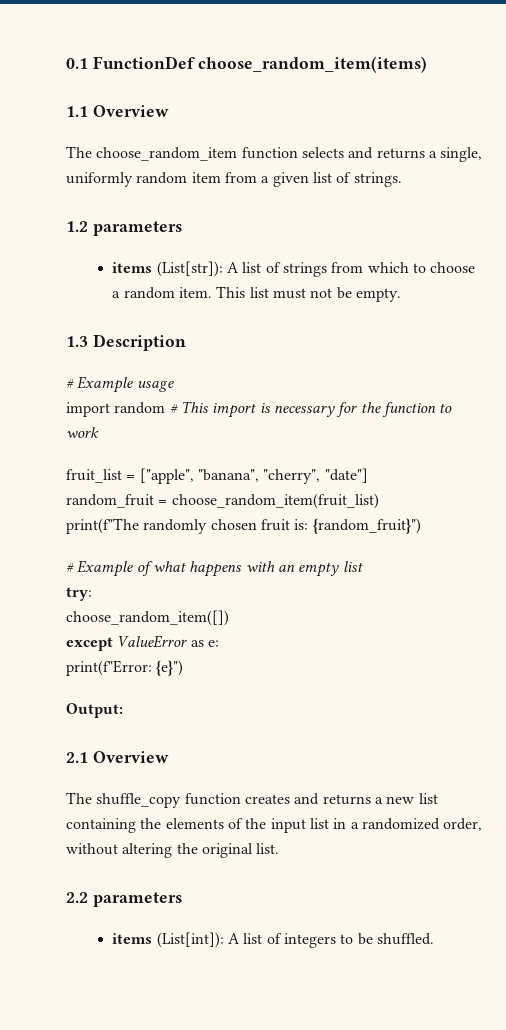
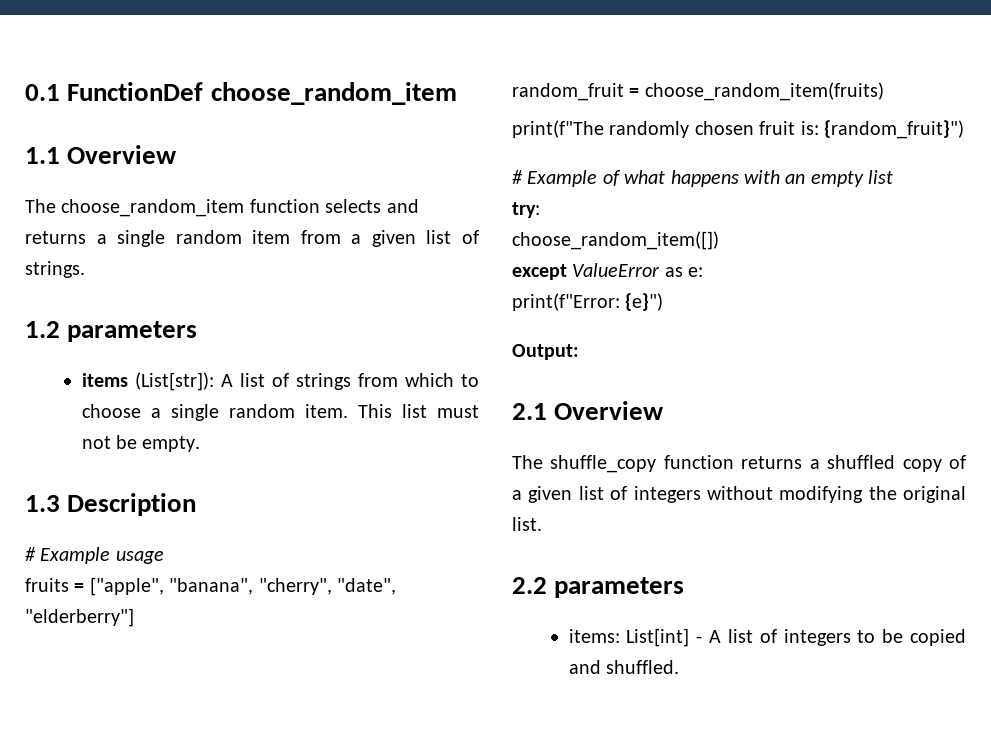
- 0.1 FunctionDef choose_random_item(items)
+ 0.1 FunctionDef choose_random_item
- The choose_random_item function selects and returns a single, uniformly random item from a given list of strings.
+ The choose_random_item function selects and returns a single random item from a given list of strings.
- items (List[str]): A list of strings from which to choose a random item.
+ items (List[str]): A list of strings from which to choose a single random item.
- import random # This import is necessary for the function to work
- fruit_list = ["apple", "banana", "cherry", "date"]
+ fruits = ["apple", "banana", "cherry", "date", "elderberry"]
- random_fruit = choose_random_item(fruit_list)
+ random_fruit = choose_random_item(fruits)
- The shuffle_copy function creates and returns a new list containing the elements of the input list in a randomized order, without altering the original list.
+ The shuffle_copy function returns a shuffled copy of a given list of integers without modifying the original list.
- items (List[int]): A list of integers to be shuffled.
+ items: List[int] - A list of integers to be copied and shuffled.

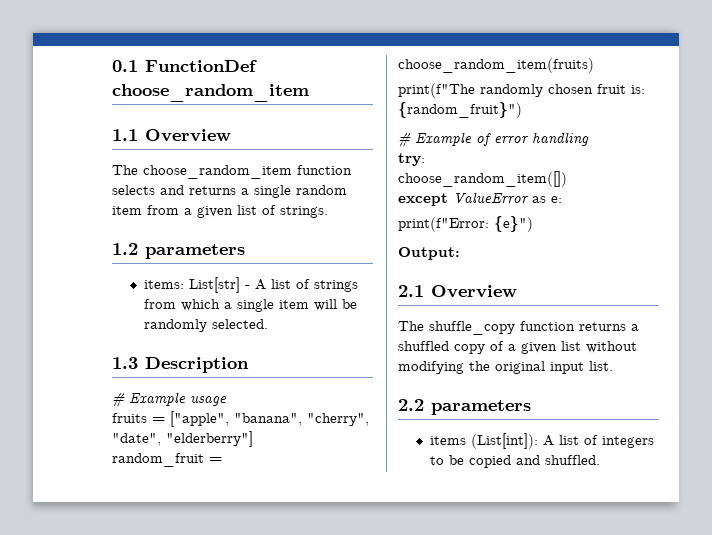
- items (List[str]): A list of strings from which to choose a single random item. This list must not be empty.
+ items: List[str] - A list of strings from which a single item will be randomly selected.
- # Example of what happens with an empty list
+ # Example of error handling
- The shuffle_copy function returns a shuffled copy of a given list of integers without modifying the original list.
+ The shuffle_copy function returns a shuffled copy of a given list without modifying the original input list.
- items: List[int] - A list of integers to be copied and shuffled.
+ items (List[int]): A list of integers to be copied and shuffled.

